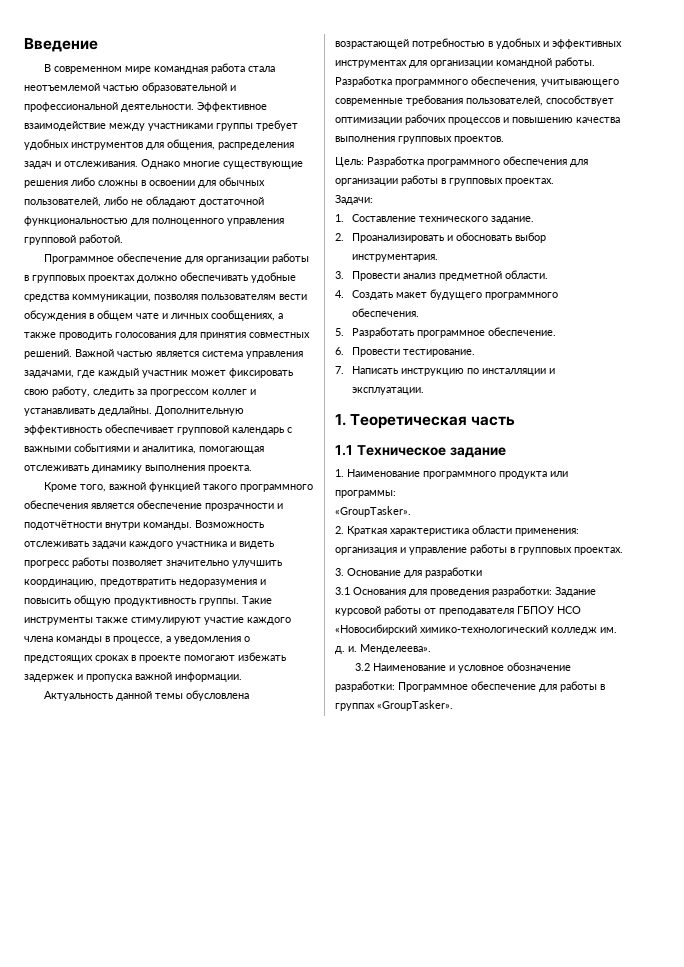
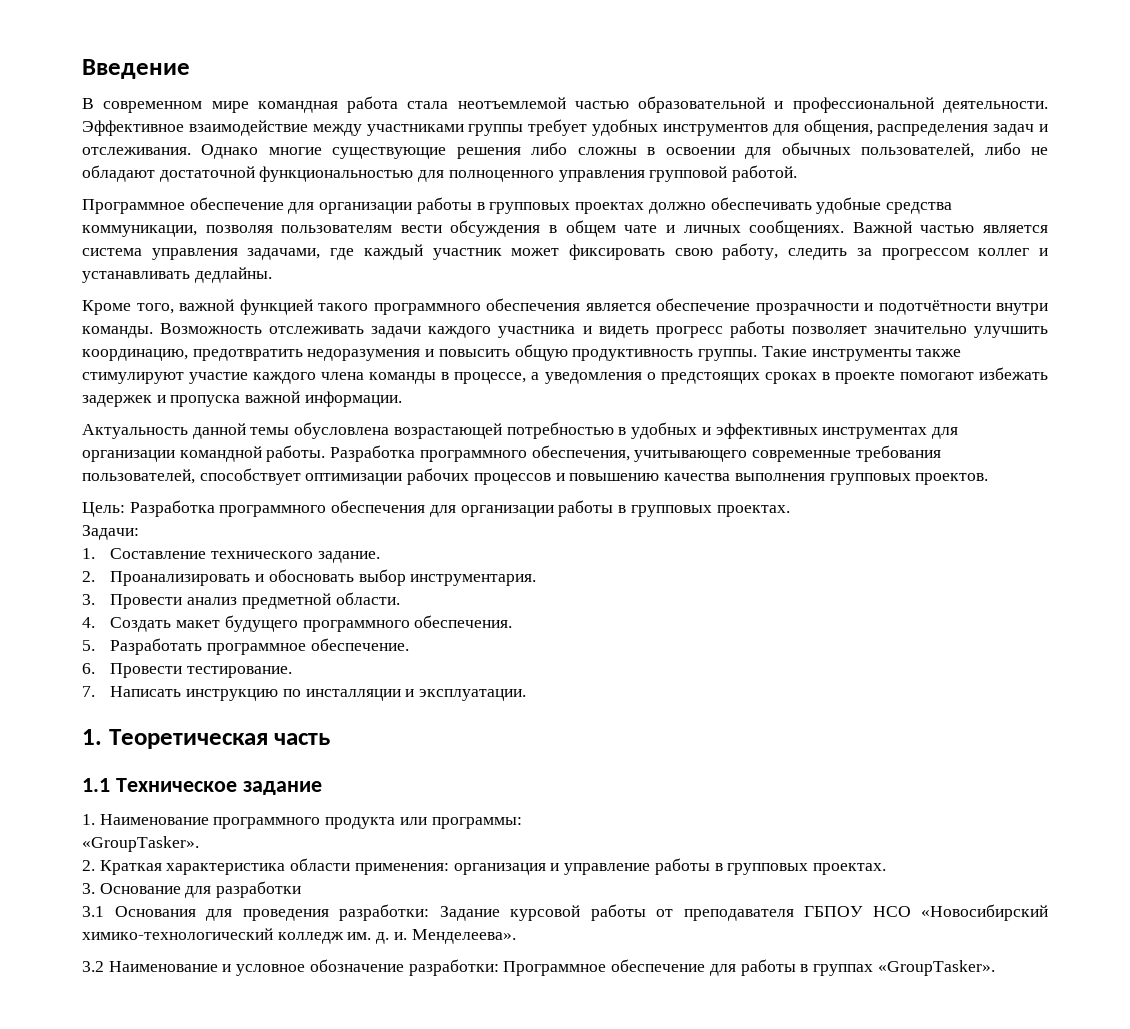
- Программное обеспечение для организации работы в групповых проектах должно обеспечивать удобные средства коммуникации, позволяя пользователям вести обсуждения в общем чате и личных сообщениях, а также проводить голосования для принятия совместных решений.
+ Программное обеспечение для организации работы в групповых проектах должно обеспечивать удобные средства коммуникации, позволяя пользователям вести обсуждения в общем чате и личных сообщениях.
- Дополнительную эффективность обеспечивает групповой календарь с важными событиями и аналитика, помогающая отслеживать динамику выполнения проекта.

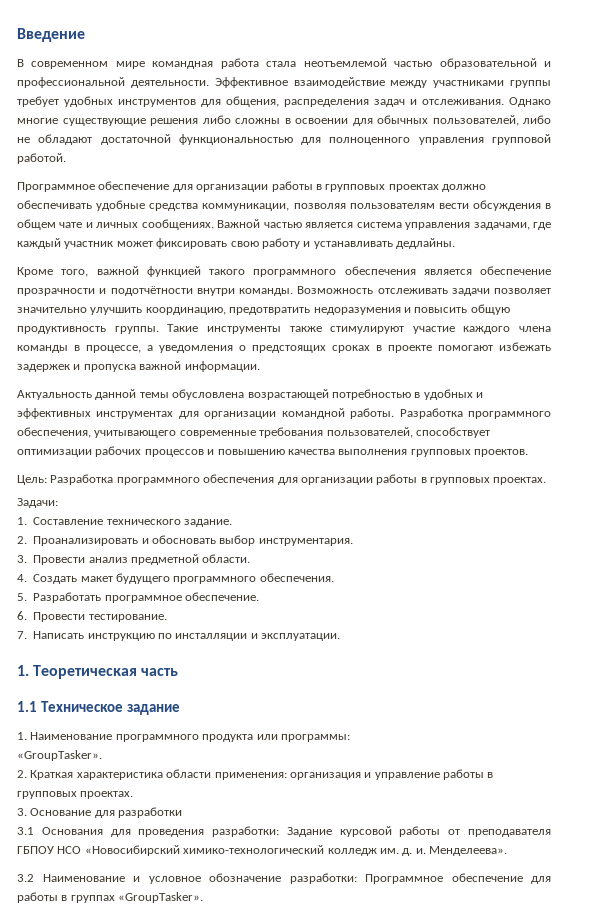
- Важной частью является система управления задачами, где каждый участник может фиксировать свою работу, следить за прогрессом коллег и устанавливать дедлайны.
+ Важной частью является система управления задачами, где каждый участник может фиксировать свою работу и устанавливать дедлайны.
- Возможность отслеживать задачи каждого участника и видеть прогресс работы позволяет значительно улучшить координацию, предотвратить недоразумения и повысить общую продуктивность группы.
+ Возможность отслеживать задачи позволяет значительно улучшить координацию, предотвратить недоразумения и повысить общую продуктивность группы.

